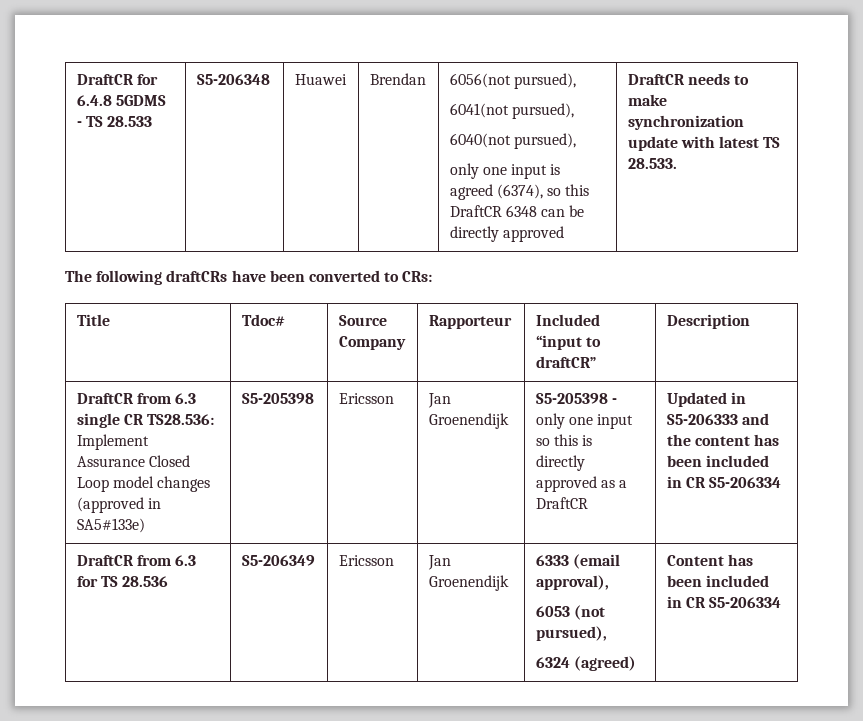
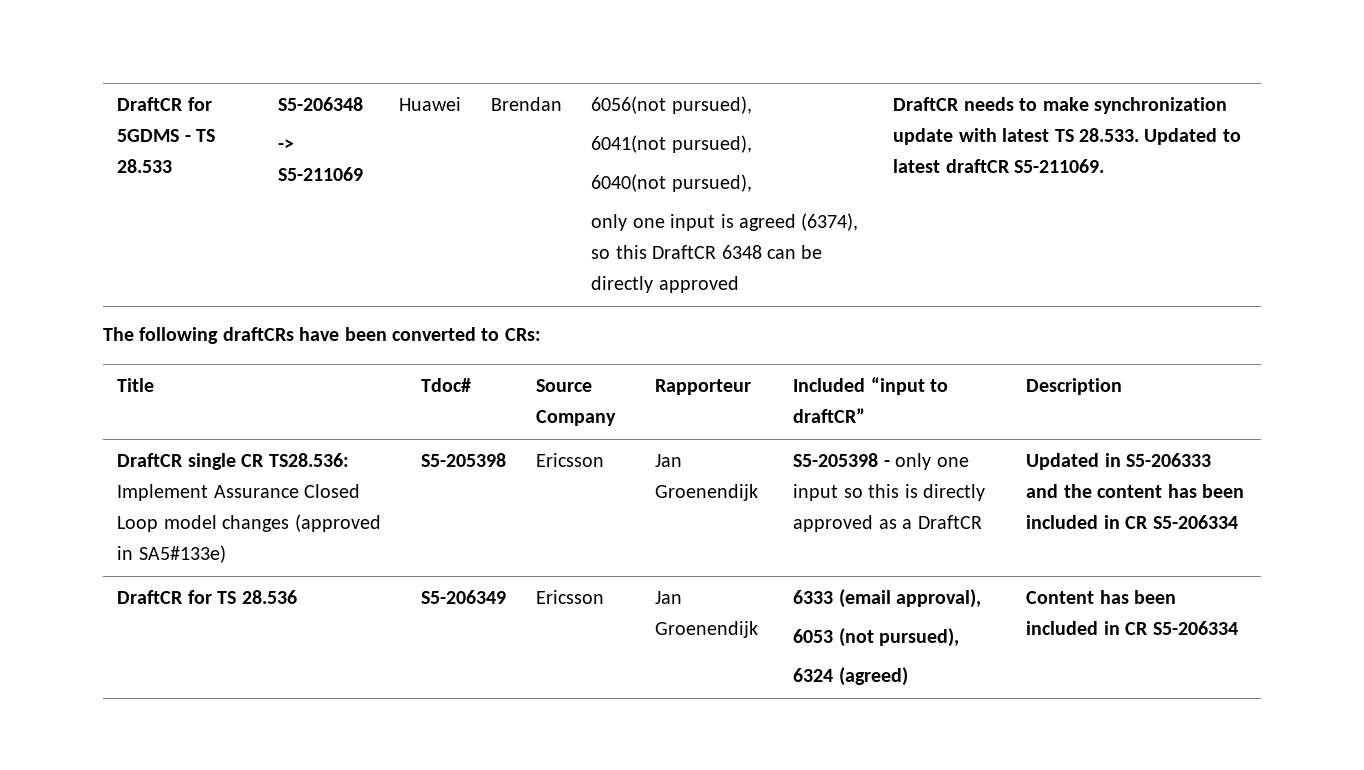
- DraftCR for 6.4.8 5GDMS - TS 28.533
+ DraftCR for 5GDMS - TS 28.533
+ -> S5-211069
- DraftCR needs to make synchronization update with latest TS 28.533.
+ DraftCR needs to make synchronization update with latest TS 28.533. Updated to latest draftCR S5-211069.
- DraftCR from 6.3 single CR TS28.536: Implement Assurance Closed Loop model changes (approved in SA5#133e)
+ DraftCR single CR TS28.536: Implement Assurance Closed Loop model changes (approved in SA5#133e)
- DraftCR from 6.3 for TS 28.536 | S5-206349 | Ericsson | Jan Groenendijk | 6333 (email approval),
+ DraftCR for TS 28.536 | S5-206349 | Ericsson | Jan Groenendijk | 6333 (email approval),

